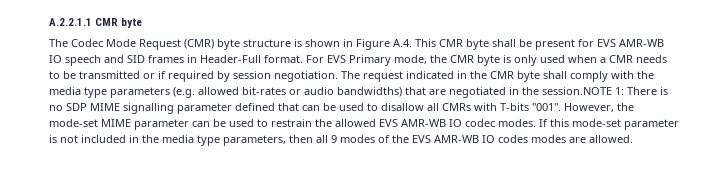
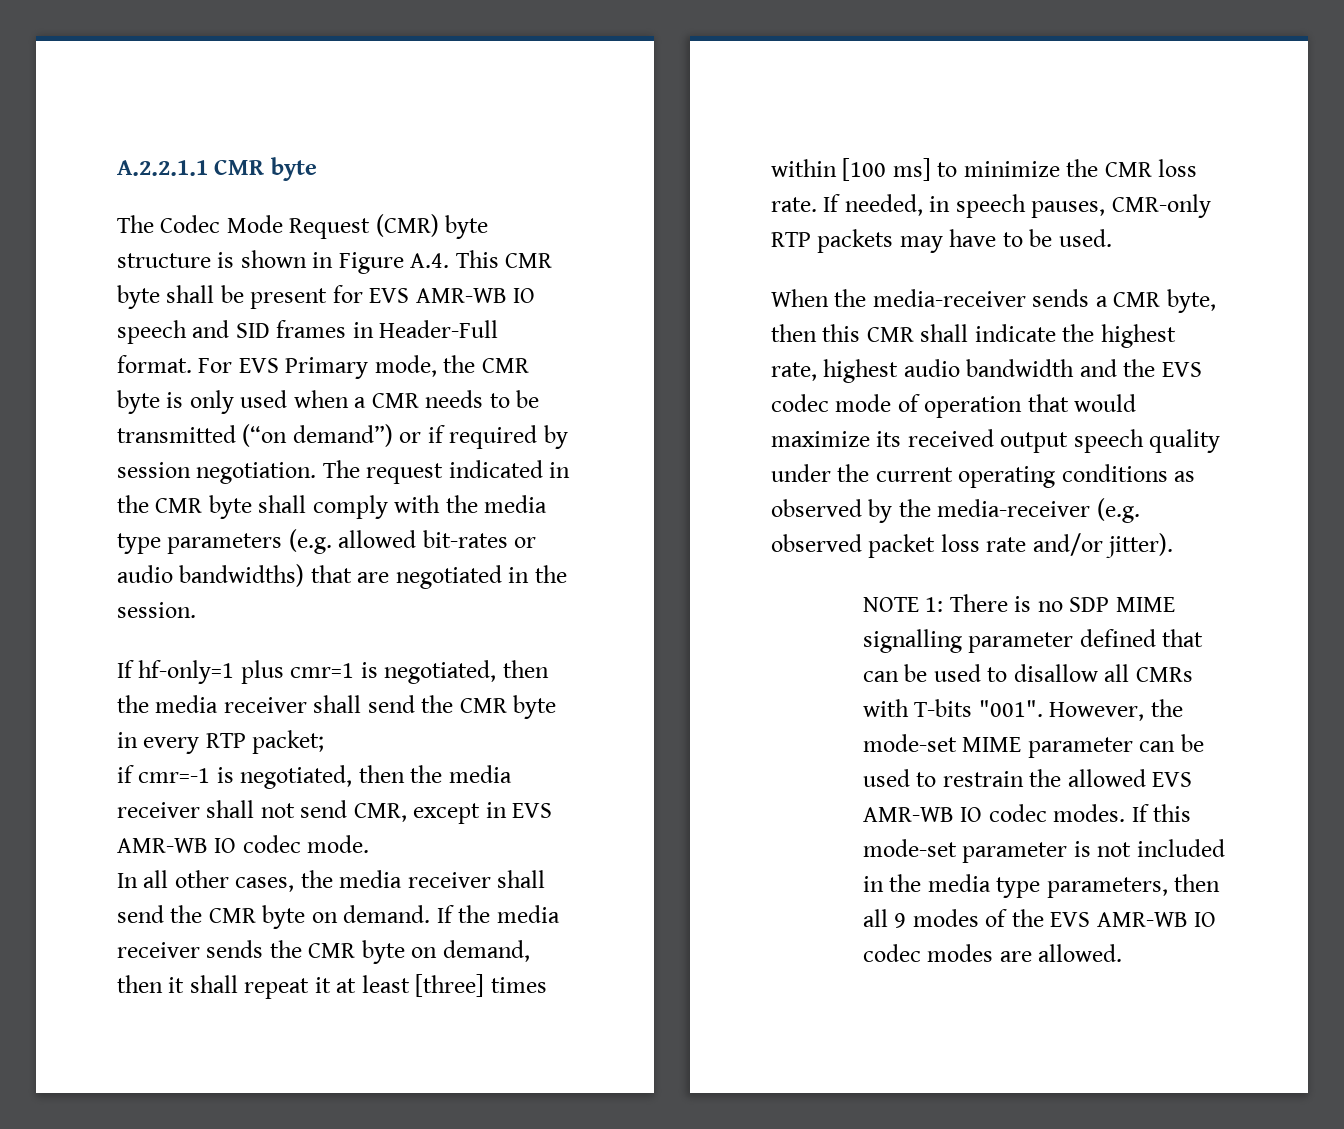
- For EVS Primary mode, the CMR byte is only used when a CMR needs to be transmitted or if required by session negotiation.
+ For EVS Primary mode, the CMR byte is only used when a CMR needs to be transmitted (“on demand”) or if required by session negotiation.
- The request indicated in the CMR byte shall comply with the media type parameters (e.g. allowed bit-rates or audio bandwidths) that are negotiated in the session.NOTE 1: There is no SDP MIME signalling parameter defined that can be used to disallow all CMRs with T-bits "001".
+ The request indicated in the CMR byte shall comply with the media type parameters (e.g. allowed bit-rates or audio bandwidths) that are negotiated in the session.
+ If hf-only=1 plus cmr=1 is negotiated, then the media receiver shall send the CMR byte in every RTP packet;
+ if cmr=-1 is negotiated, then the media receiver shall not send CMR, except in EVS AMR-WB IO codec mode.
+ In all other cases, the media receiver shall send the CMR byte on demand. If the media receiver sends the CMR byte on demand, then it shall repeat it at least [three] times within [100 ms] to minimize the CMR loss rate. If needed, in speech pauses, CMR-only RTP packets may have to be used.
+ When the media-receiver sends a CMR byte, then this CMR shall indicate the highest rate, highest audio bandwidth and the EVS codec mode of operation that would maximize its received output speech quality under the current operating conditions as observed by the media-receiver (e.g. observed packet loss rate and/or jitter).
+ NOTE 1: There is no SDP MIME signalling parameter defined that can be used to disallow all CMRs with T-bits "001".
- If this mode-set parameter is not included in the media type parameters, then all 9 modes of the EVS AMR-WB IO codes modes are allowed.
+ If this mode-set parameter is not included in the media type parameters, then all 9 modes of the EVS AMR-WB IO codec modes are allowed.

